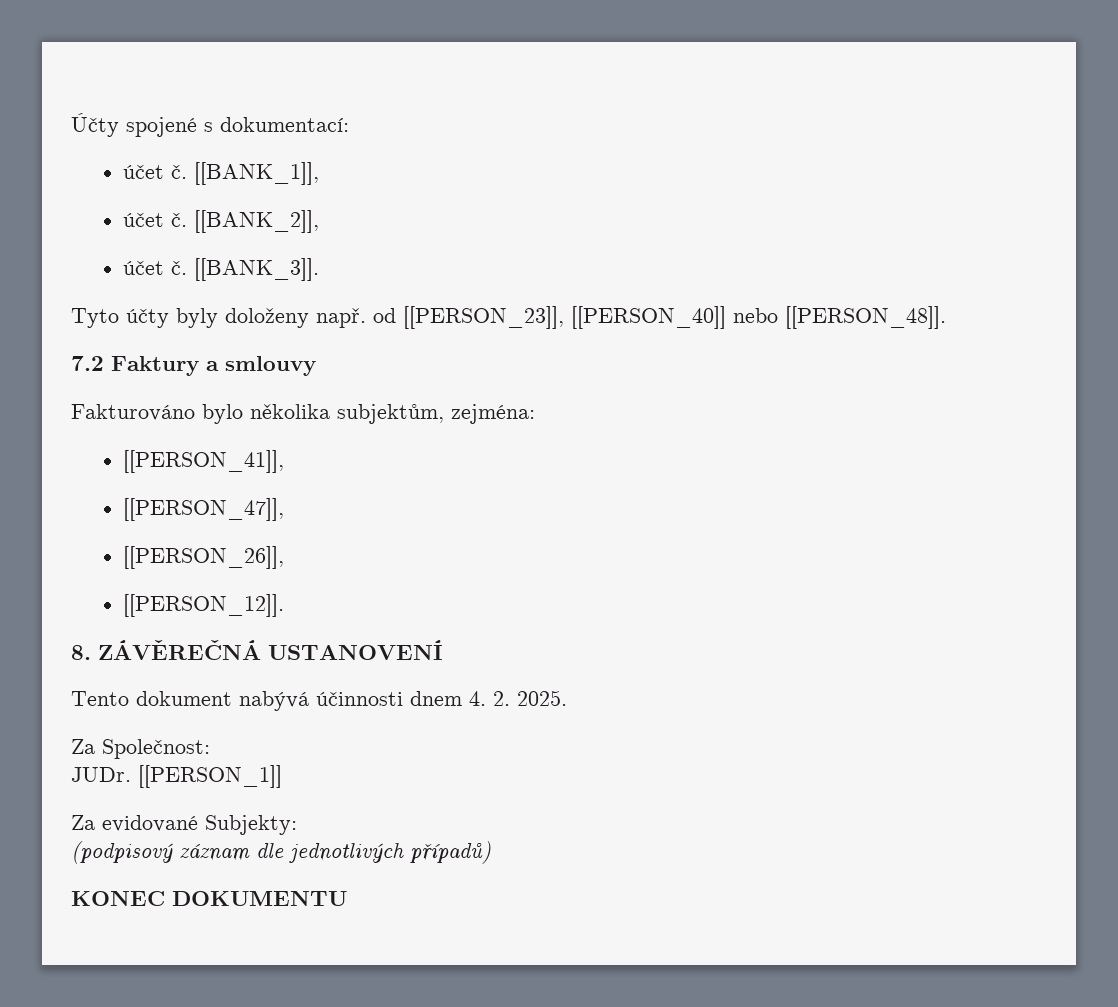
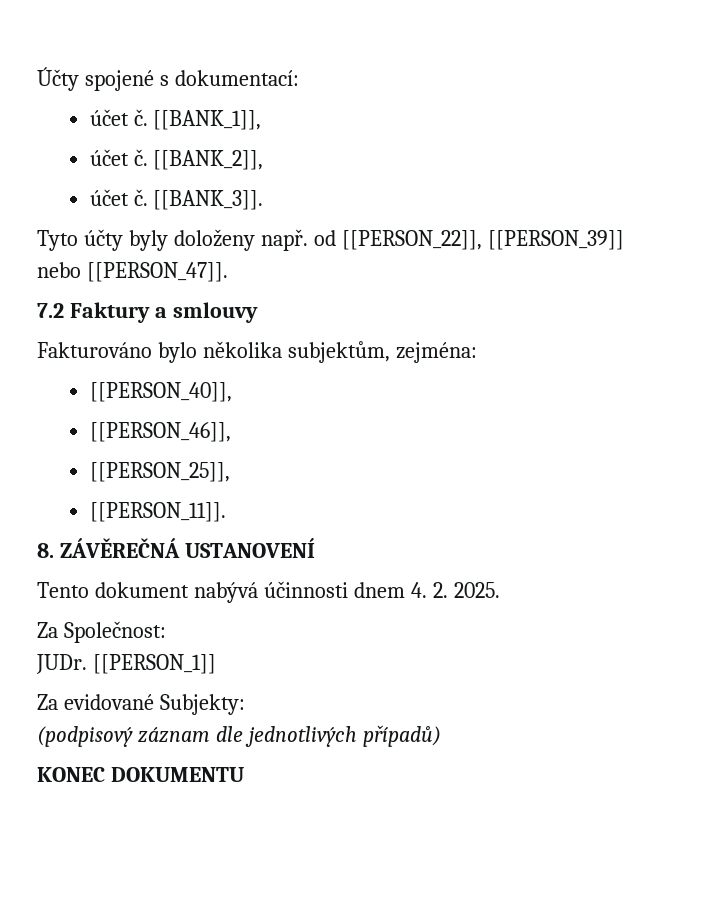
- Tyto účty byly doloženy např. od [[PERSON_23]], [[PERSON_40]] nebo [[PERSON_48]].
+ Tyto účty byly doloženy např. od [[PERSON_22]], [[PERSON_39]] nebo [[PERSON_47]].
- [[PERSON_41]],
- [[PERSON_47]],
- [[PERSON_26]],
- [[PERSON_12]].
+ [[PERSON_40]],
+ [[PERSON_46]],
+ [[PERSON_25]],
+ [[PERSON_11]].

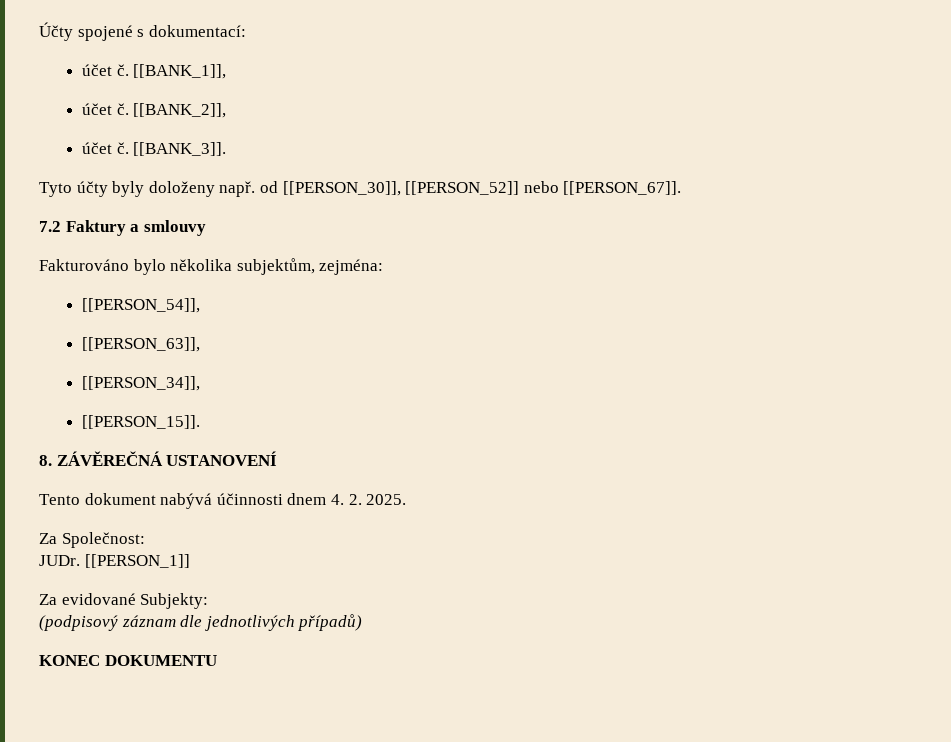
- Tyto účty byly doloženy např. od [[PERSON_22]], [[PERSON_39]] nebo [[PERSON_47]].
+ Tyto účty byly doloženy např. od [[PERSON_30]], [[PERSON_52]] nebo [[PERSON_67]].
- [[PERSON_40]],
- [[PERSON_46]],
- [[PERSON_25]],
- [[PERSON_11]].
+ [[PERSON_54]],
+ [[PERSON_63]],
+ [[PERSON_34]],
+ [[PERSON_15]].

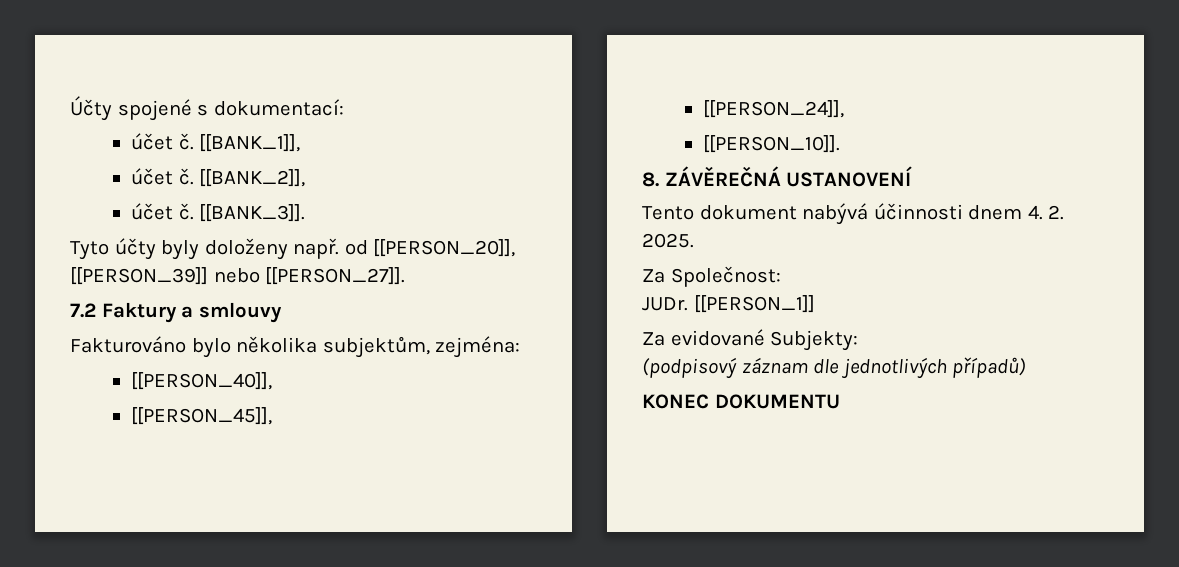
- Tyto účty byly doloženy např. od [[PERSON_30]], [[PERSON_52]] nebo [[PERSON_67]].
+ Tyto účty byly doloženy např. od [[PERSON_20]], [[PERSON_39]] nebo [[PERSON_27]].
- [[PERSON_54]],
- [[PERSON_63]],
- [[PERSON_34]],
- [[PERSON_15]].
+ [[PERSON_40]],
+ [[PERSON_45]],
+ [[PERSON_24]],
+ [[PERSON_10]].

